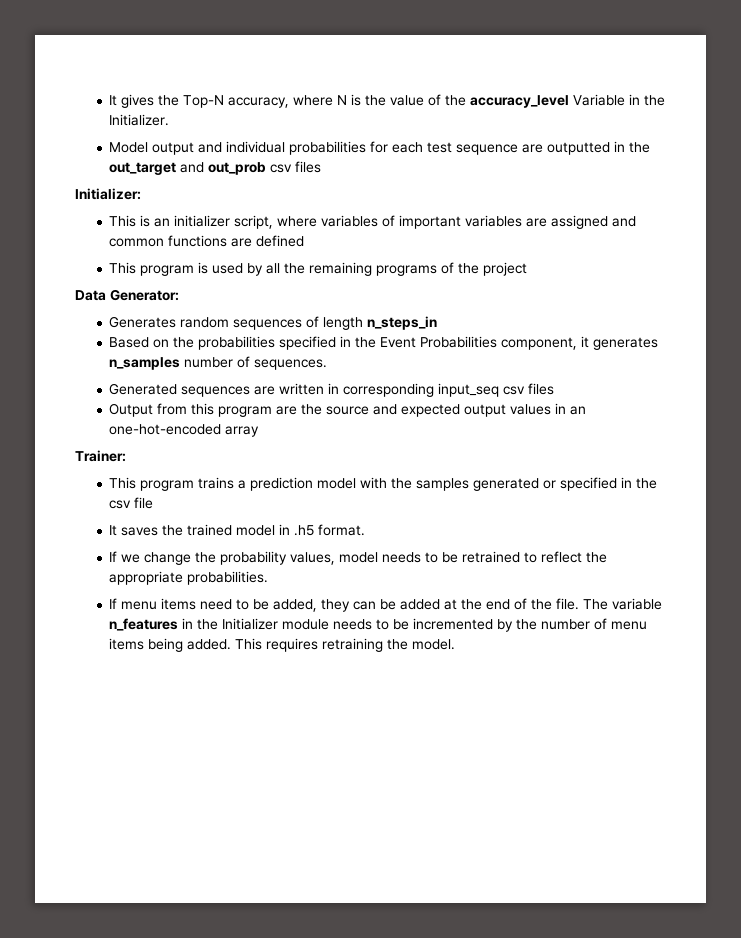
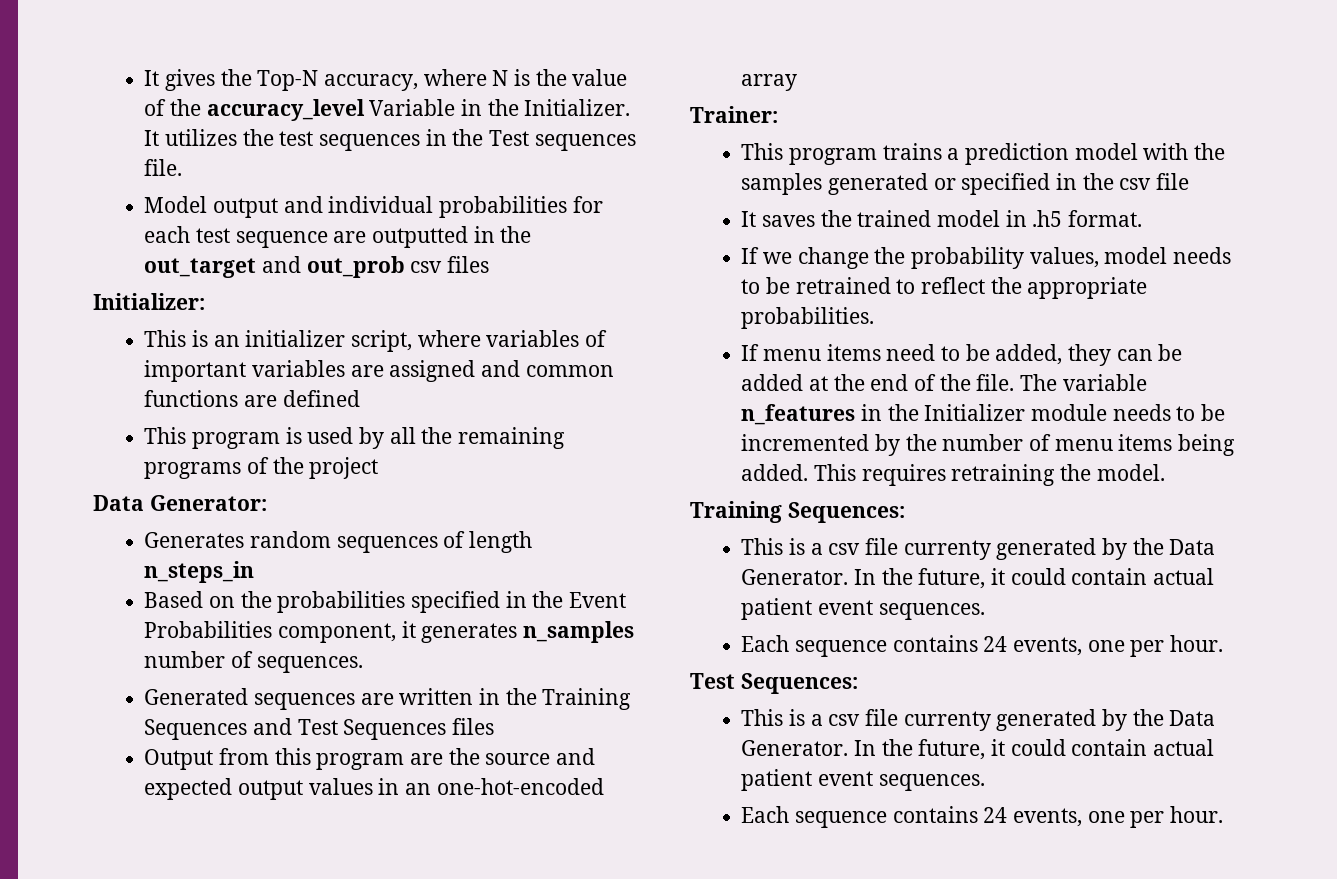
+ It utilizes the test sequences in the Test sequences file.
- Generated sequences are written in corresponding input_seq csv files
+ Generated sequences are written in the Training Sequences and Test Sequences files
+ Training Sequences:
+ This is a csv file currenty generated by the Data Generator. In the future, it could contain actual patient event sequences.
+ Each sequence contains 24 events, one per hour.
+ Test Sequences:
+ This is a csv file currenty generated by the Data Generator. In the future, it could contain actual patient event sequences.
+ Each sequence contains 24 events, one per hour.

